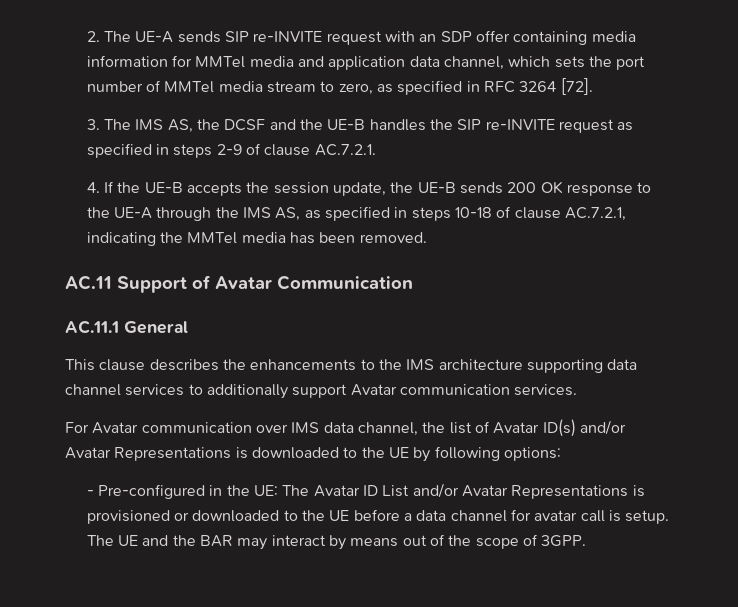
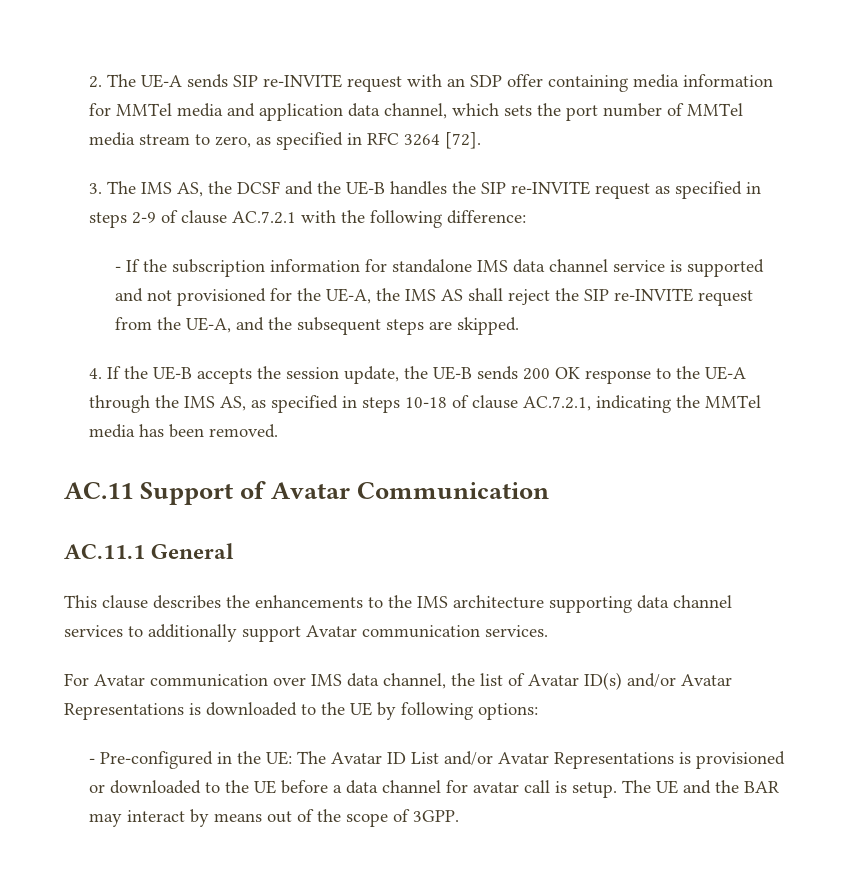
- 3. The IMS AS, the DCSF and the UE-B handles the SIP re-INVITE request as specified in steps 2-9 of clause AC.7.2.1.
+ 3. The IMS AS, the DCSF and the UE-B handles the SIP re-INVITE request as specified in steps 2-9 of clause AC.7.2.1 with the following difference:
+ - If the subscription information for standalone IMS data channel service is supported and not provisioned for the UE-A, the IMS AS shall reject the SIP re-INVITE request from the UE-A, and the subsequent steps are skipped.

